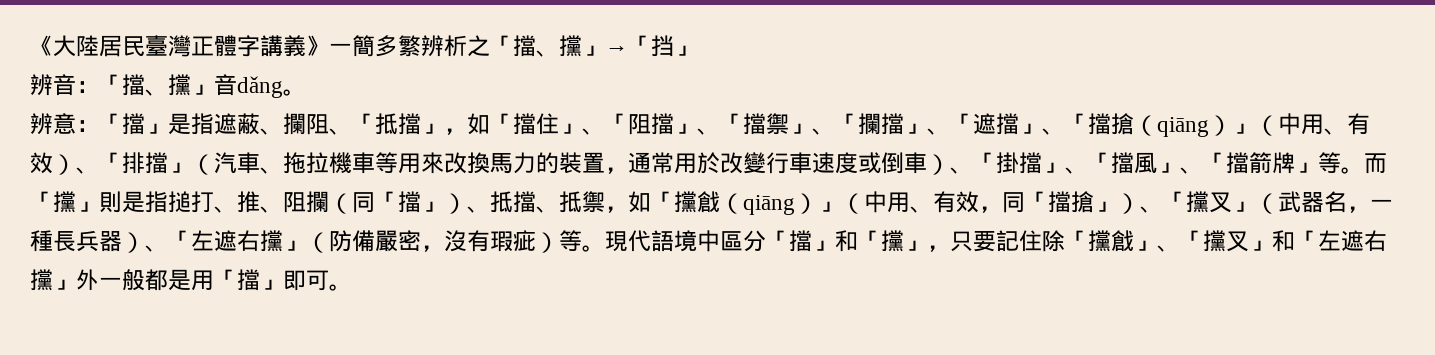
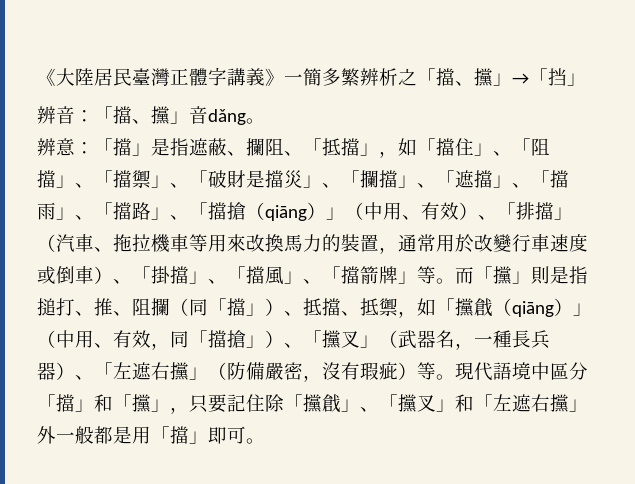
- 辨意：「擋」是指遮蔽、攔阻、「抵擋」，如「擋住」、「阻擋」、「擋禦」、「攔擋」、「遮擋」、「擋搶（qiāng）」（中用、有效）、「排擋」（汽車、拖拉機車等用來改換馬力的裝置，通常用於改變行車速度或倒車）、「掛擋」、「擋風」、「擋箭牌」等。
+ 辨意：「擋」是指遮蔽、攔阻、「抵擋」，如「擋住」、「阻擋」、「擋禦」、「破財是擋災」、「攔擋」、「遮擋」、「擋雨」、「擋路」、「擋搶（qiāng）」（中用、有效）、「排擋」（汽車、拖拉機車等用來改換馬力的裝置，通常用於改變行車速度或倒車）、「掛擋」、「擋風」、「擋箭牌」等。

